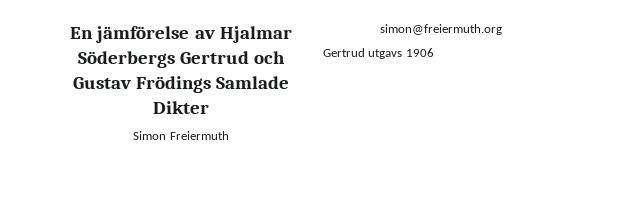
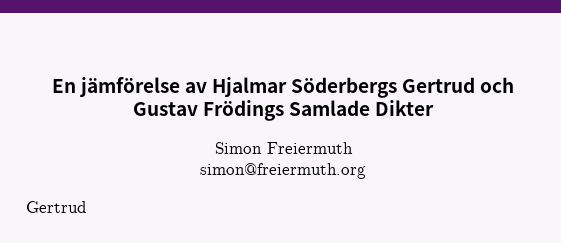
  simon@freiermuth.org
- Gertrud utgavs 1906
+ Gertrud

